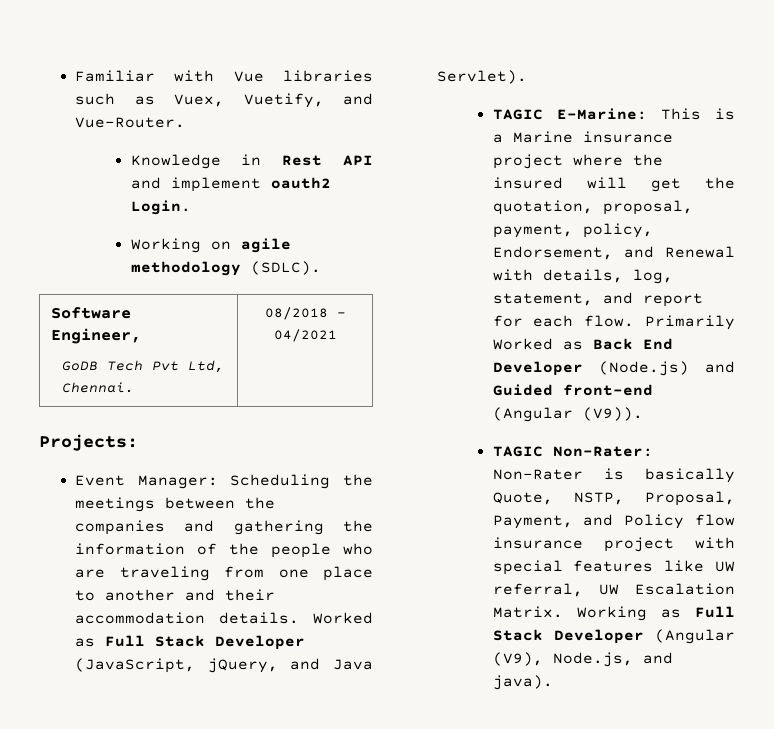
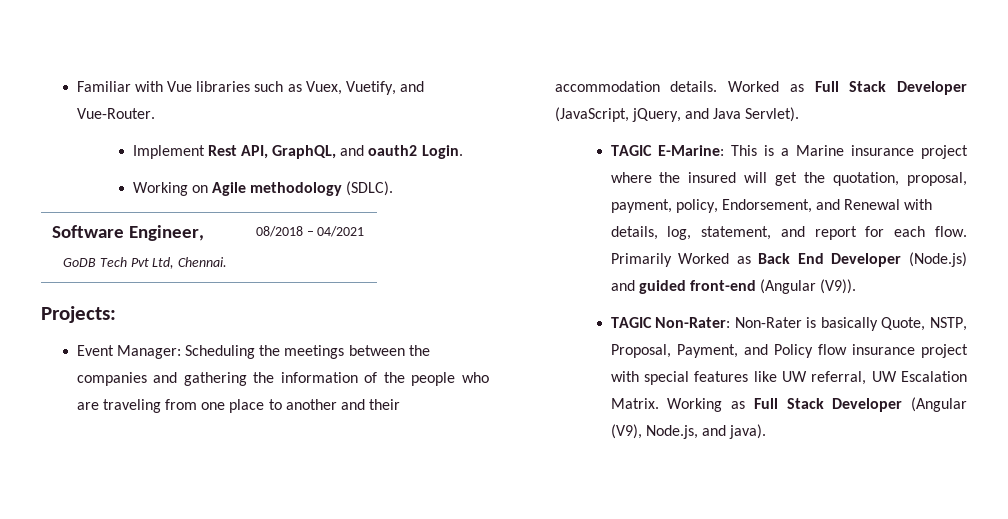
- Knowledge in Rest API and implement oauth2 Login.
+ Implement Rest API, GraphQL, and oauth2 Login.
- Working on agile methodology (SDLC).
+ Working on Agile methodology (SDLC).
- Primarily Worked as Back End Developer (Node.js) and Guided front-end (Angular (V9)).
+ Primarily Worked as Back End Developer (Node.js) and guided front-end (Angular (V9)).

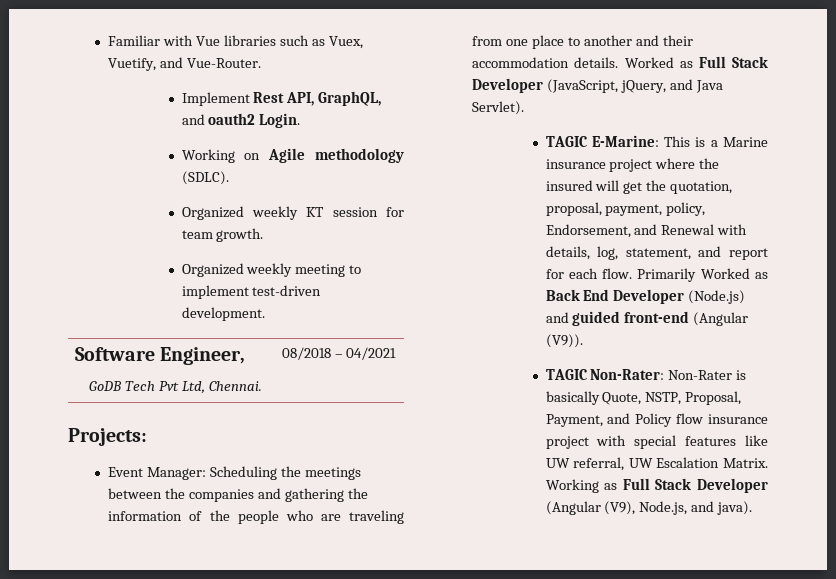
+ Organized weekly KT session for team growth.
+ Organized weekly meeting to implement test-driven development.

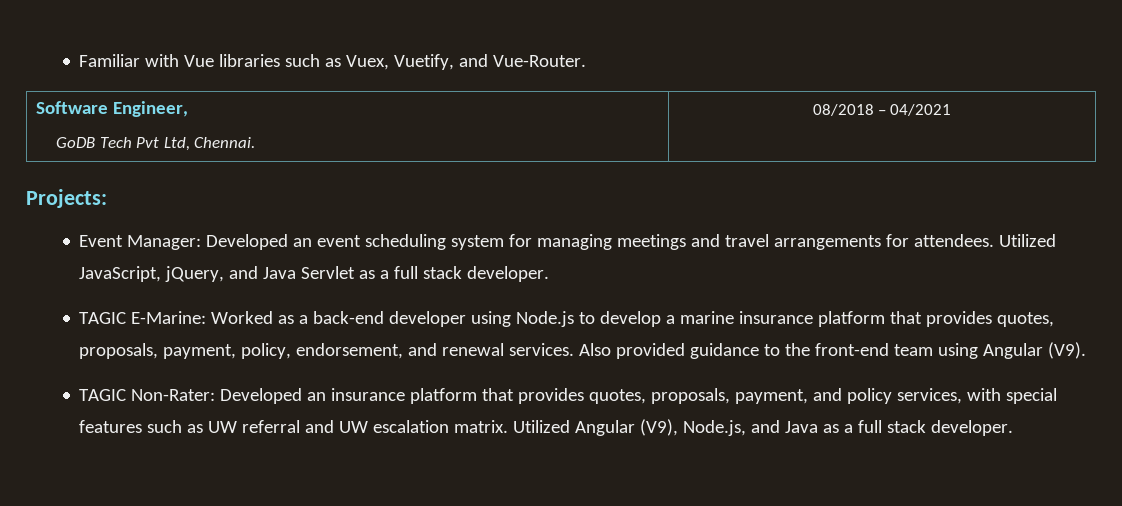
- Implement Rest API, GraphQL, and oauth2 Login.
- Working on Agile methodology (SDLC).
- Organized weekly KT session for team growth.
- Organized weekly meeting to implement test-driven development.
- Event Manager: Scheduling the meetings between the companies and gathering the information of the people who are traveling from one place to another and their accommodation details. Worked as Full Stack Developer (JavaScript, jQuery, and Java Servlet).
- TAGIC E-Marine: This is a Marine insurance project where the insured will get the quotation, proposal, payment, policy, Endorsement, and Renewal with details, log, statement, and report for each flow. Primarily Worked as Back End Developer (Node.js) and guided front-end (Angular (V9)).
- TAGIC Non-Rater: Non-Rater is basically Quote, NSTP, Proposal, Payment, and Policy flow insurance project with special features like UW referral, UW Escalation Matrix. Working as Full Stack Developer (Angular (V9), Node.js, and java).
+ Event Manager: Developed an event scheduling system for managing meetings and travel arrangements for attendees. Utilized JavaScript, jQuery, and Java Servlet as a full stack developer.
+ TAGIC E-Marine: Worked as a back-end developer using Node.js to develop a marine insurance platform that provides quotes, proposals, payment, policy, endorsement, and renewal services. Also provided guidance to the front-end team using Angular (V9).
+ TAGIC Non-Rater: Developed an insurance platform that provides quotes, proposals, payment, and policy services, with special features such as UW referral and UW escalation matrix. Utilized Angular (V9), Node.js, and Java as a full stack developer.

